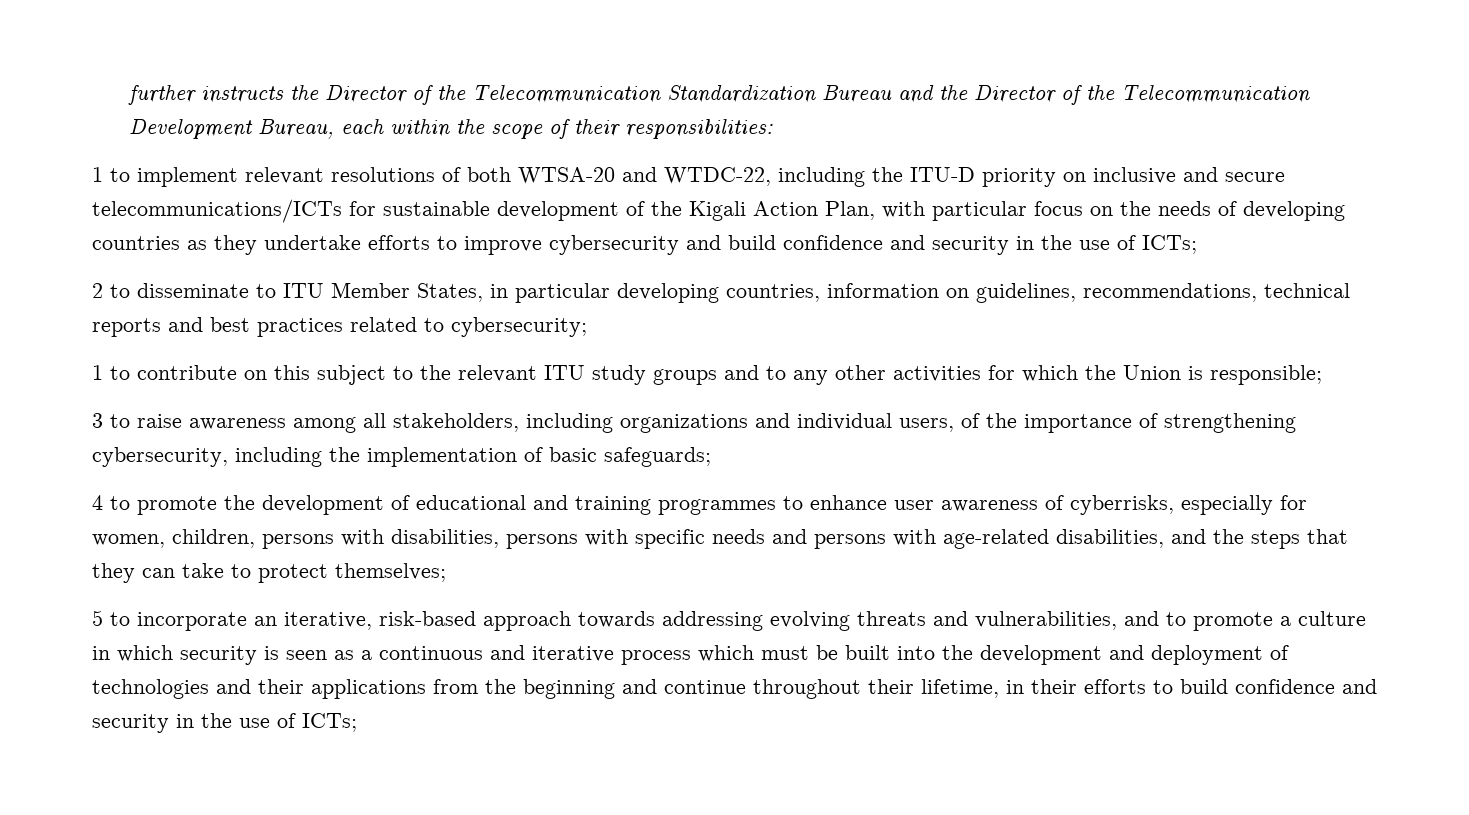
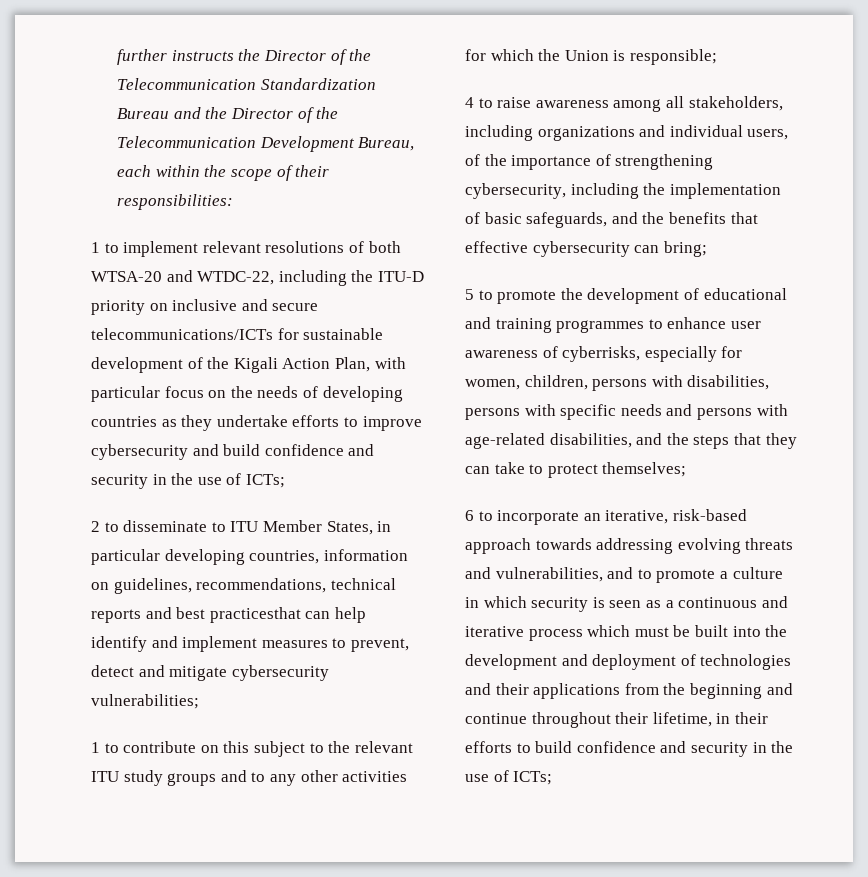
- 2 to disseminate to ITU Member States, in particular developing countries, information on guidelines, recommendations, technical reports and best practices related to cybersecurity;
+ 2 to disseminate to ITU Member States, in particular developing countries, information on guidelines, recommendations, technical reports and best practicesthat can help identify and implement measures to prevent, detect and mitigate cybersecurity vulnerabilities;
- 3 to raise awareness among all stakeholders, including organizations and individual users, of the importance of strengthening cybersecurity, including the implementation of basic safeguards;
- 4 to promote the development of educational and training programmes to enhance user awareness of cyberrisks, especially for women, children, persons with disabilities, persons with specific needs and persons with age-related disabilities, and the steps that they can take to protect themselves;
+ 4 to raise awareness among all stakeholders, including organizations and individual users, of the importance of strengthening cybersecurity, including the implementation of basic safeguards, and the benefits that effective cybersecurity can bring;
+ 5 to promote the development of educational and training programmes to enhance user awareness of cyberrisks, especially for women, children, persons with disabilities, persons with specific needs and persons with age-related disabilities, and the steps that they can take to protect themselves;
- 5 to incorporate an iterative, risk-based approach towards addressing evolving threats and vulnerabilities, and to promote a culture in which security is seen as a continuous and iterative process which must be built into the development and deployment of technologies and their applications from the beginning and continue throughout their lifetime, in their efforts to build confidence and security in the use of ICTs;
+ 6 to incorporate an iterative, risk-based approach towards addressing evolving threats and vulnerabilities, and to promote a culture in which security is seen as a continuous and iterative process which must be built into the development and deployment of technologies and their applications from the beginning and continue throughout their lifetime, in their efforts to build confidence and security in the use of ICTs;

